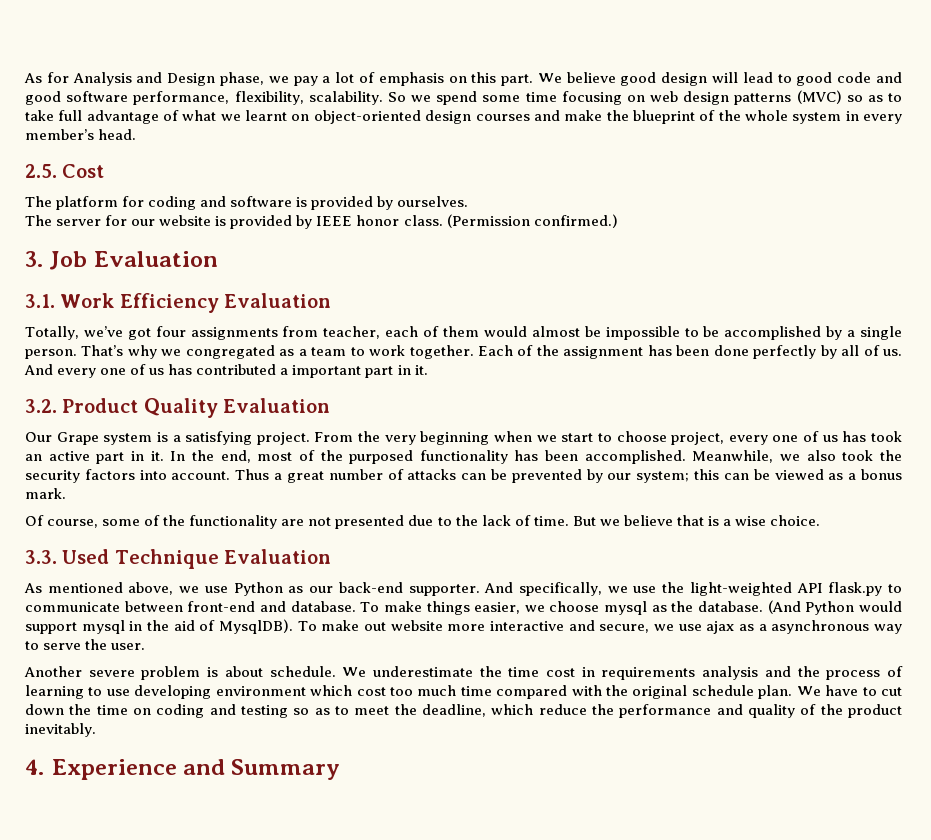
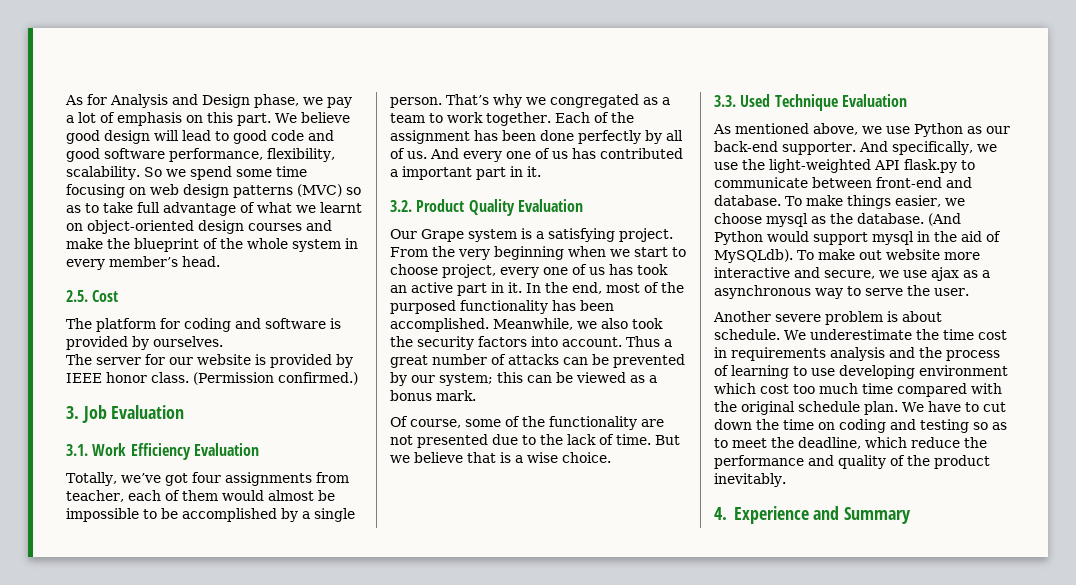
- (And Python would support mysql in the aid of MysqlDB).
+ (And Python would support mysql in the aid of MySQLdb).

